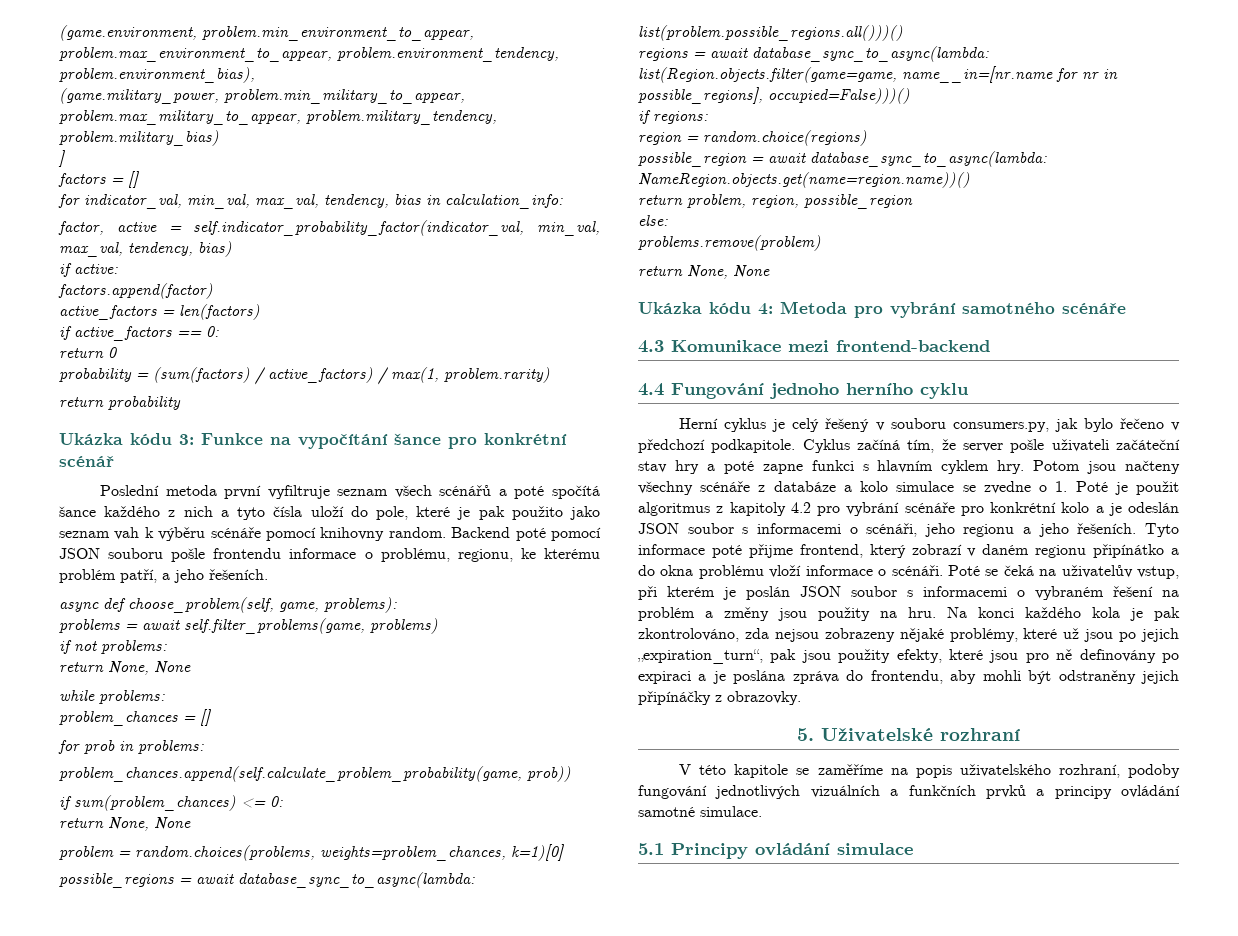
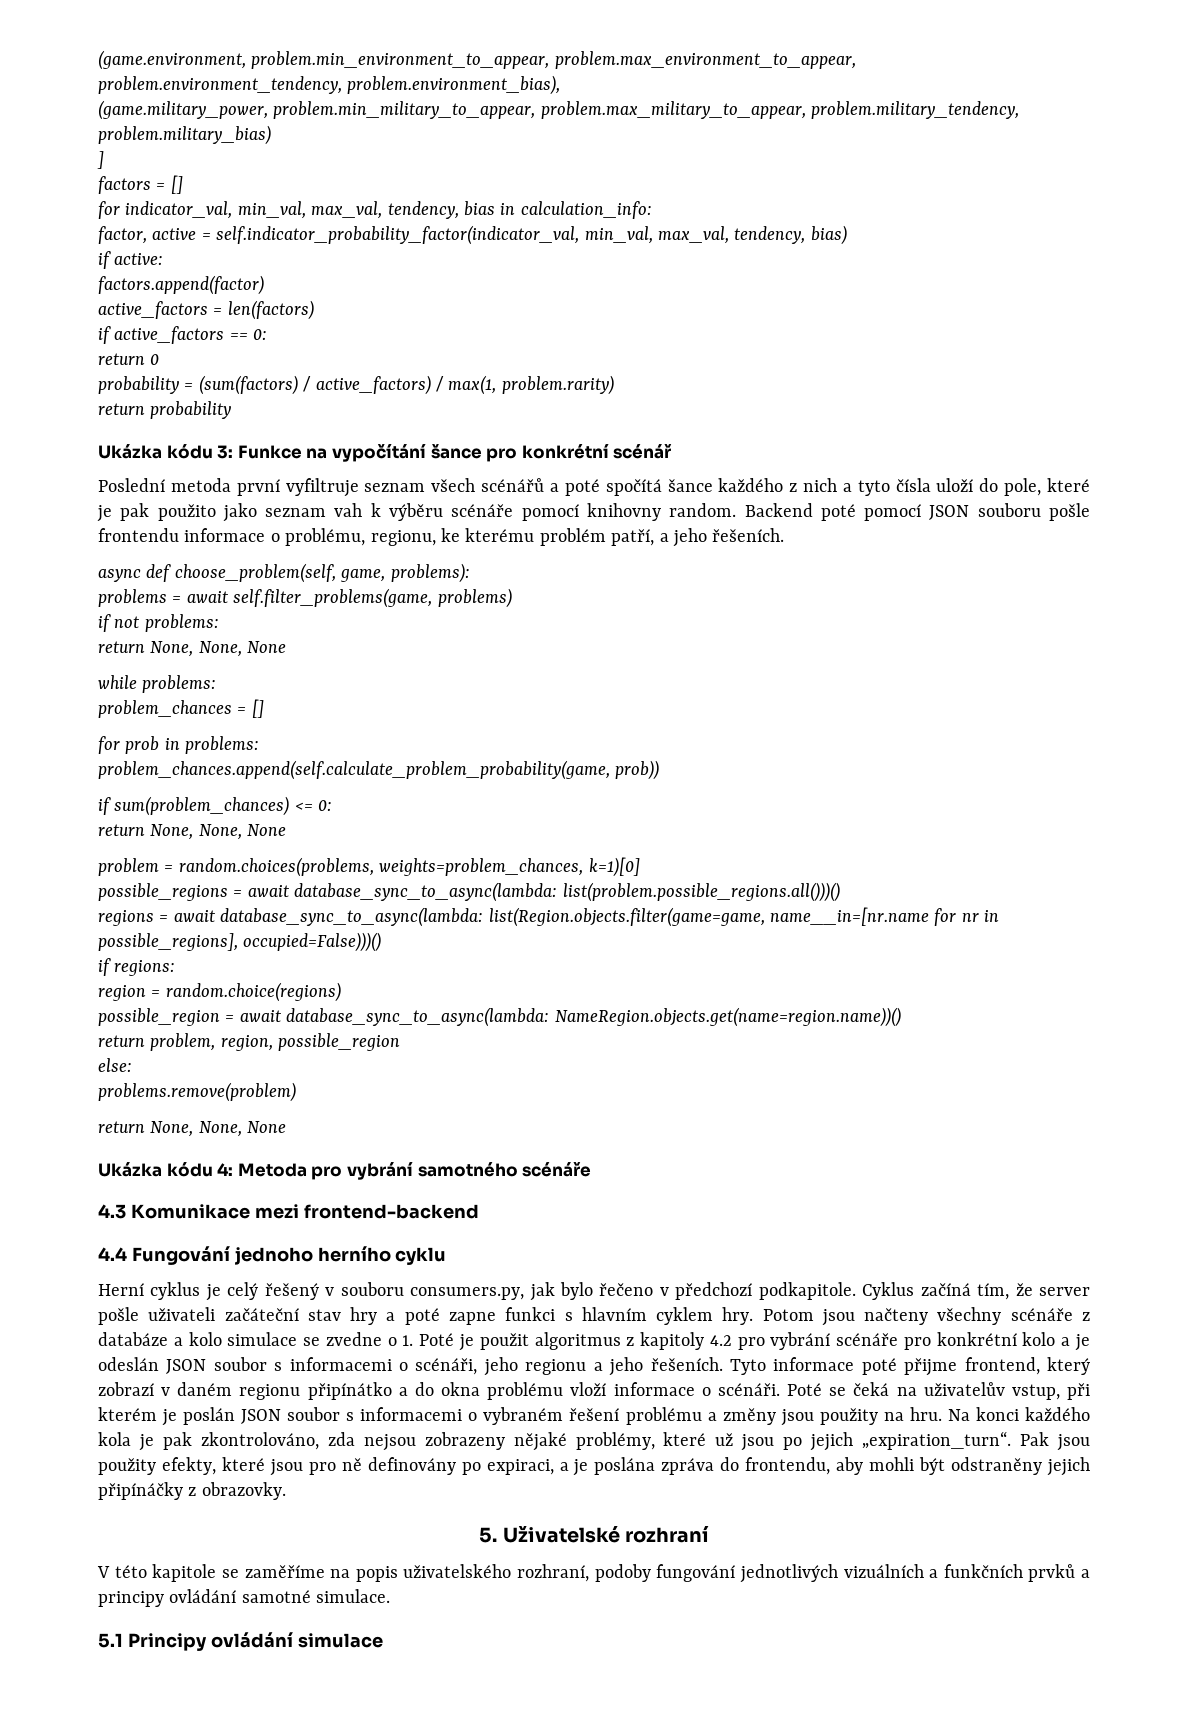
  if not problems:
- return None, None
+ return None, None, None
  if sum(problem_chances) <= 0:
- return None, None
+ return None, None, None
  problems.remove(problem)
- return None, None
+ return None, None, None
- Poté se čeká na uživatelův vstup, při kterém je poslán JSON soubor s informacemi o vybraném řešení na problém a změny jsou použity na hru.
+ Poté se čeká na uživatelův vstup, při kterém je poslán JSON soubor s informacemi o vybraném řešení problému a změny jsou použity na hru.
- Na konci každého kola je pak zkontrolováno, zda nejsou zobrazeny nějaké problémy, které už jsou po jejich „expiration_turn“, pak jsou použity efekty, které jsou pro ně definovány po expiraci a je poslána zpráva do frontendu, aby mohli být odstraněny jejich připínáčky z obrazovky.
+ Na konci každého kola je pak zkontrolováno, zda nejsou zobrazeny nějaké problémy, které už jsou po jejich „expiration_turn“. Pak jsou použity efekty, které jsou pro ně definovány po expiraci, a je poslána zpráva do frontendu, aby mohli být odstraněny jejich připínáčky z obrazovky.

